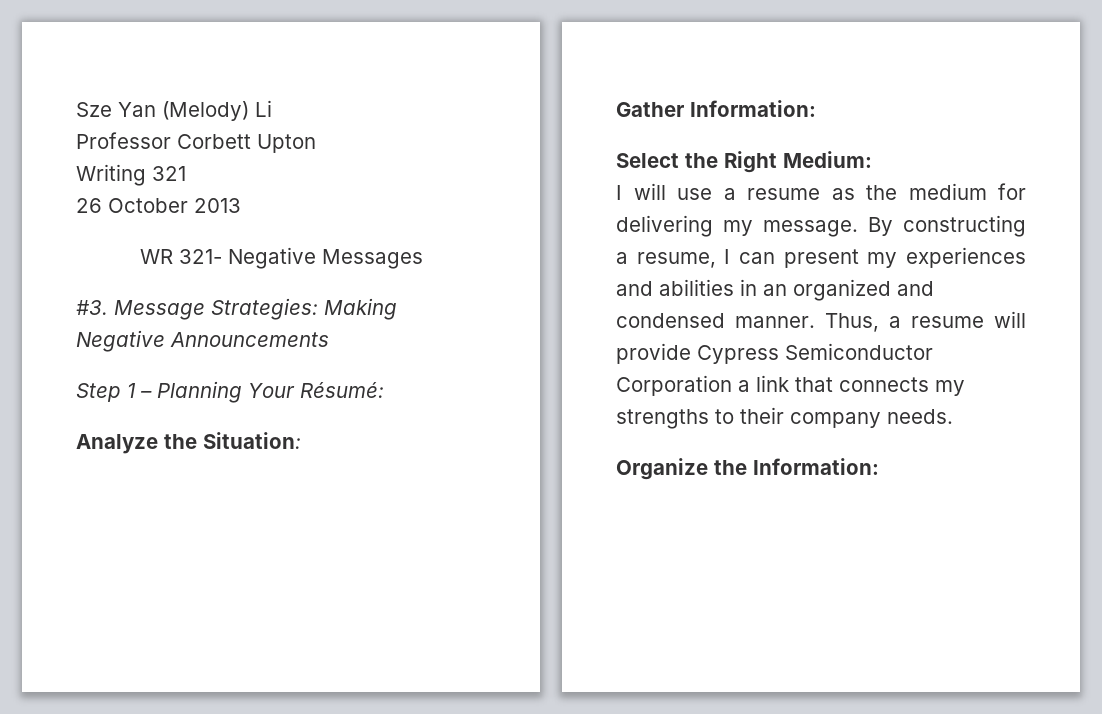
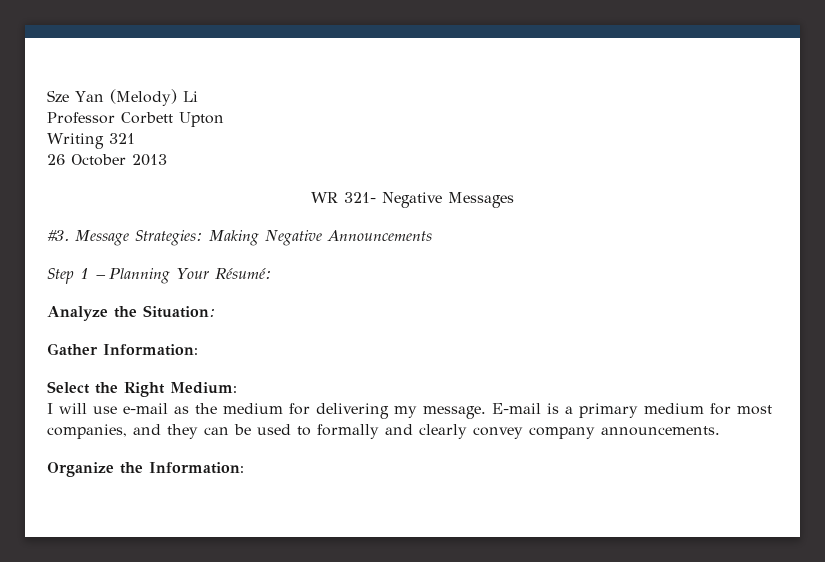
- I will use a resume as the medium for delivering my message.
+ I will use e-mail as the medium for delivering my message.
- By constructing a resume, I can present my experiences and abilities in an organized and condensed manner. Thus, a resume will provide Cypress Semiconductor Corporation a link that connects my strengths to their company needs.
+ E-mail is a primary medium for most companies, and they can be used to formally and clearly convey company announcements.

